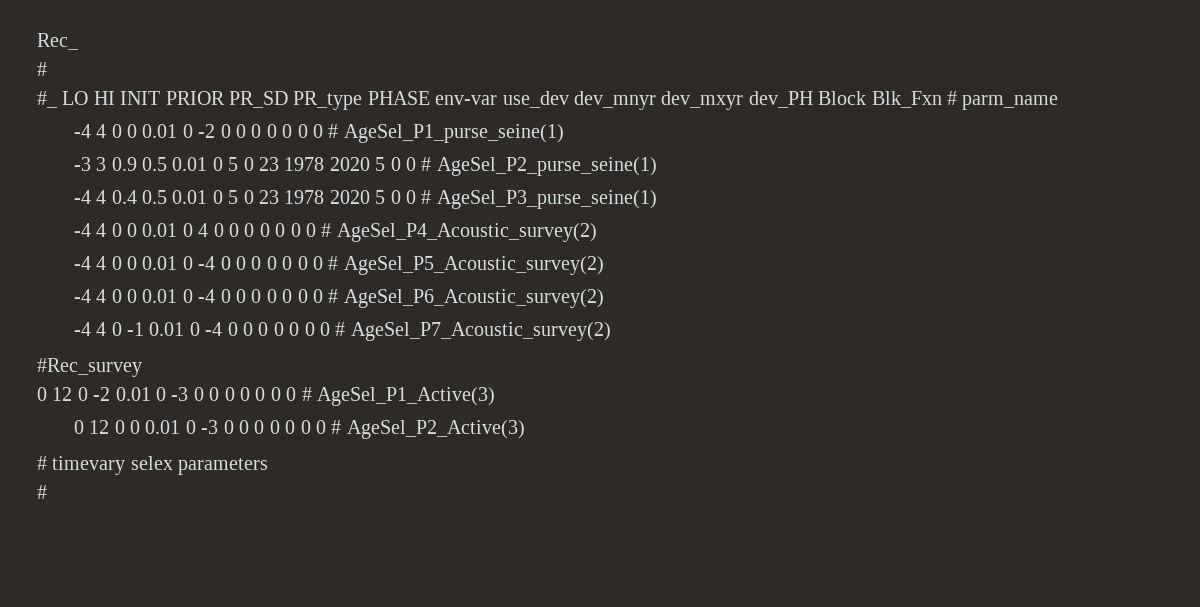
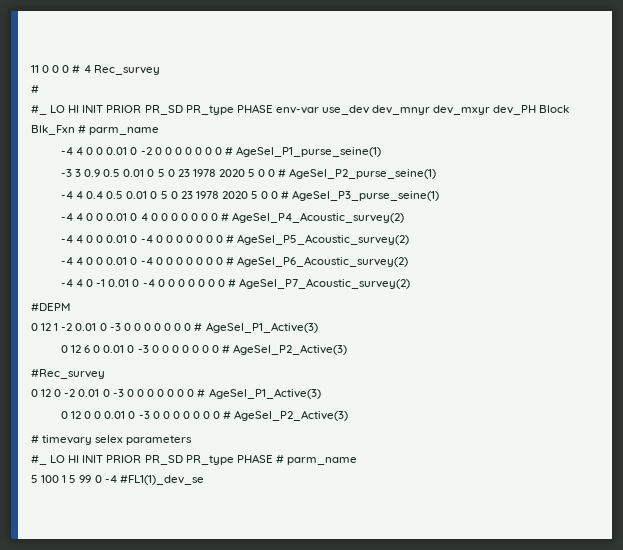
- Rec_
+ 11 0 0 0 # 4 Rec_survey
+ #DEPM
+ 0 12 1 -2 0.01 0 -3 0 0 0 0 0 0 0 # AgeSel_P1_Active(3)
+ 0 12 6 0 0.01 0 -3 0 0 0 0 0 0 0 # AgeSel_P2_Active(3)
  # timevary selex parameters
- #
+ #_ LO HI INIT PRIOR PR_SD PR_type PHASE # parm_name
+ 5 100 1 5 99 0 -4 #FL1(1)_dev_se

